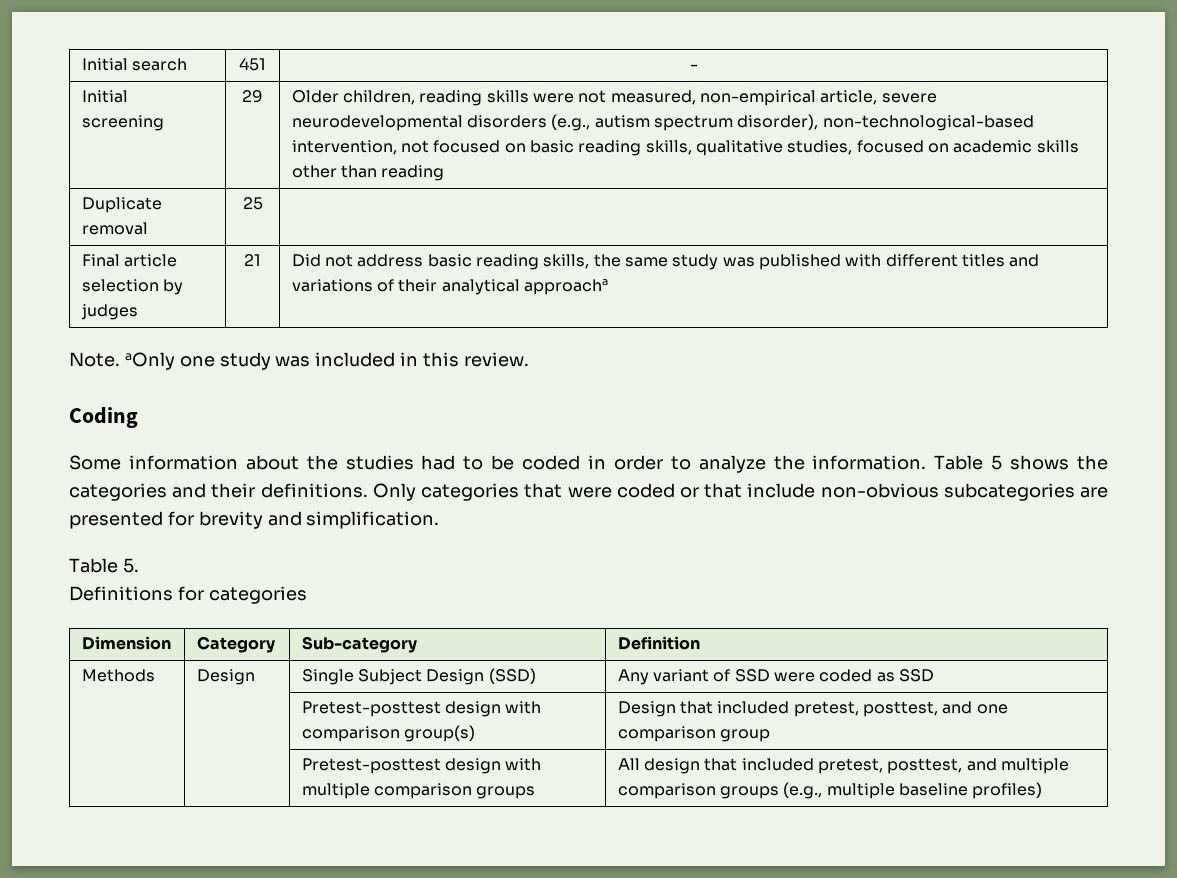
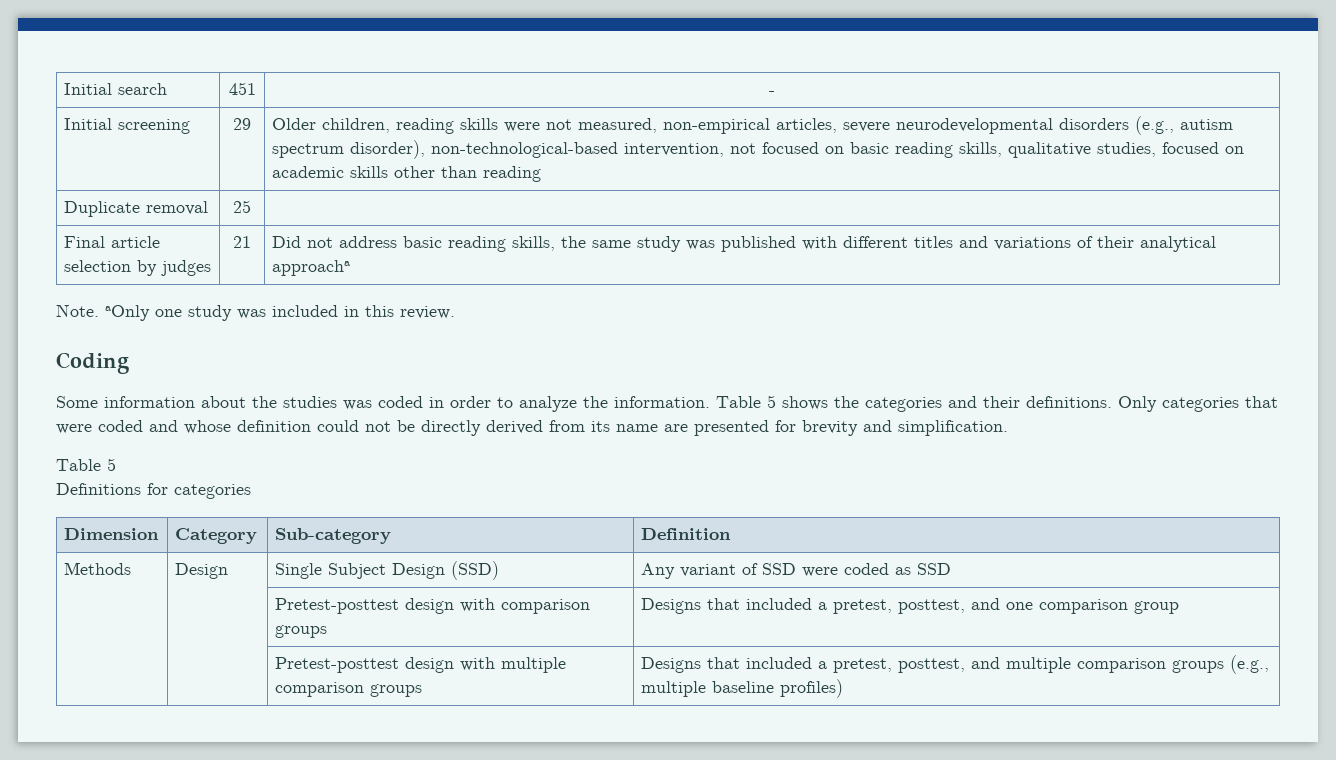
- Initial screening | 29 | Older children, reading skills were not measured, non-empirical article, severe neurodevelopmental disorders (e.g., autism spectrum disorder), non-technological-based intervention, not focused on basic reading skills, qualitative studies, focused on academic skills other than reading
+ Initial screening | 29 | Older children, reading skills were not measured, non-empirical articles, severe neurodevelopmental disorders (e.g., autism spectrum disorder), non-technological-based intervention, not focused on basic reading skills, qualitative studies, focused on academic skills other than reading
- Some information about the studies had to be coded in order to analyze the information.
+ Some information about the studies was coded in order to analyze the information.
- Only categories that were coded or that include non-obvious subcategories are presented for brevity and simplification.
- Table 5.
+ Only categories that were coded and whose definition could not be directly derived from its name are presented for brevity and simplification.
+ Table 5
- | | Pretest-posttest design with comparison group(s) | Design that included pretest, posttest, and one comparison group
+ | | Pretest-posttest design with comparison groups | Designs that included a pretest, posttest, and one comparison group
- | | Pretest-posttest design with multiple comparison groups | All design that included pretest, posttest, and multiple comparison groups (e.g., multiple baseline profiles)
+ | | Pretest-posttest design with multiple comparison groups | Designs that included a pretest, posttest, and multiple comparison groups (e.g., multiple baseline profiles)

